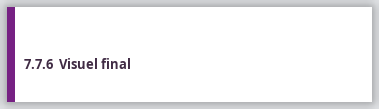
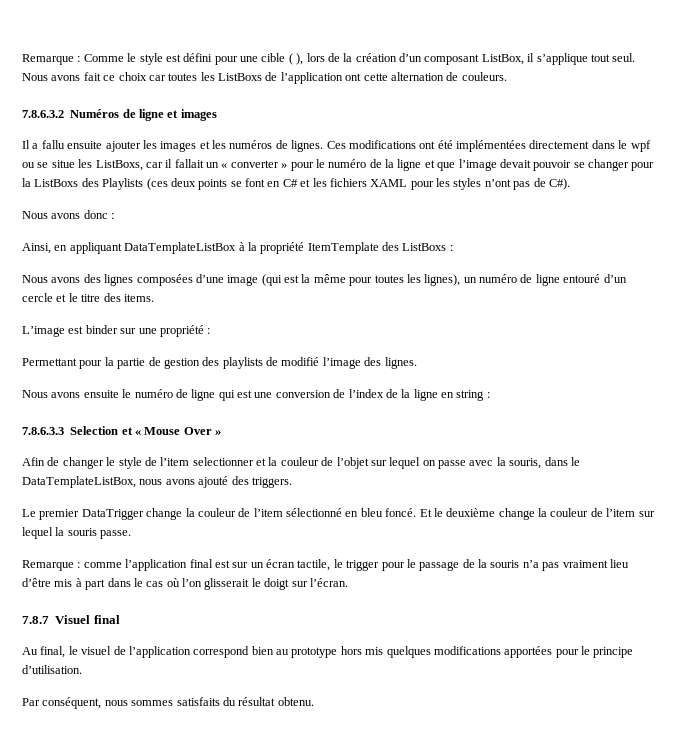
- 7.7.6 Visuel final
+ Remarque : Comme le style est défini pour une cible ( ), lors de la création d’un composant ListBox, il s’applique tout seul. Nous avons fait ce choix car toutes les ListBoxs de l’application ont cette alternation de couleurs.
+ 7.8.6.3.2 Numéros de ligne et images
+ Il a fallu ensuite ajouter les images et les numéros de lignes. Ces modifications ont été implémentées directement dans le wpf ou se situe les ListBoxs, car il fallait un « converter » pour le numéro de la ligne et que l’image devait pouvoir se changer pour la ListBoxs des Playlists (ces deux points se font en C# et les fichiers XAML pour les styles n’ont pas de C#).
+ Nous avons donc :
+ Ainsi, en appliquant DataTemplateListBox à la propriété ItemTemplate des ListBoxs :
+ Nous avons des lignes composées d’une image (qui est la même pour toutes les lignes), un numéro de ligne entouré d’un cercle et le titre des items.
+ L’image est binder sur une propriété :
+ Permettant pour la partie de gestion des playlists de modifié l’image des lignes.
+ Nous avons ensuite le numéro de ligne qui est une conversion de l’index de la ligne en string :
+ 7.8.6.3.3 Selection et « Mouse Over »
+ Afin de changer le style de l’item selectionner et la couleur de l’objet sur lequel on passe avec la souris, dans le DataTemplateListBox, nous avons ajouté des triggers.
+ Le premier DataTrigger change la couleur de l’item sélectionné en bleu foncé. Et le deuxième change la couleur de l’item sur lequel la souris passe.
+ Remarque : comme l’application final est sur un écran tactile, le trigger pour le passage de la souris n’a pas vraiment lieu d’être mis à part dans le cas où l’on glisserait le doigt sur l’écran.
+ 7.8.7 Visuel final
+ Au final, le visuel de l’application correspond bien au prototype hors mis quelques modifications apportées pour le principe d’utilisation.
+ Par conséquent, nous sommes satisfaits du résultat obtenu.

